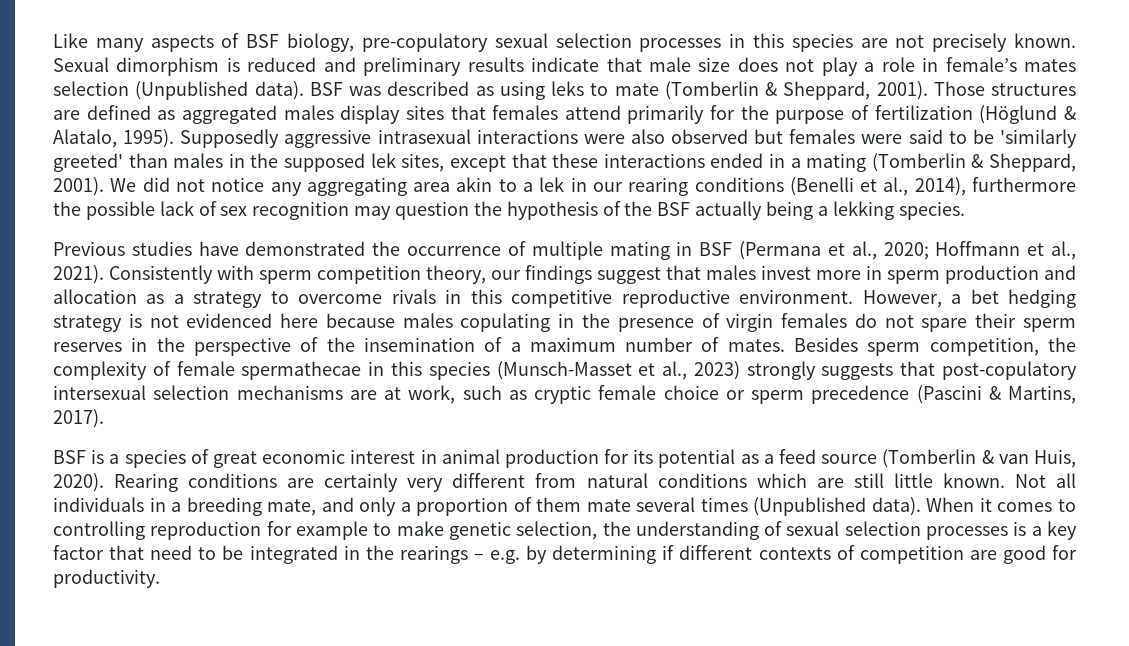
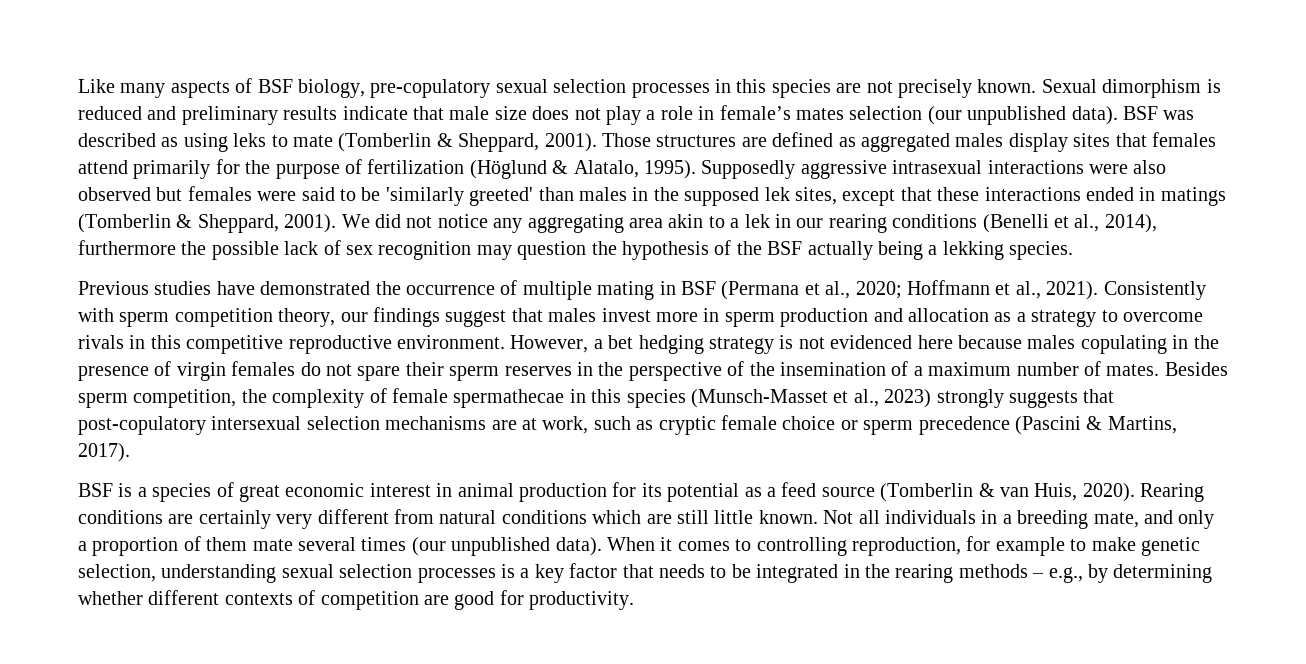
- Sexual dimorphism is reduced and preliminary results indicate that male size does not play a role in female’s mates selection (Unpublished data).
+ Sexual dimorphism is reduced and preliminary results indicate that male size does not play a role in female’s mates selection (our unpublished data).
- Supposedly aggressive intrasexual interactions were also observed but females were said to be 'similarly greeted' than males in the supposed lek sites, except that these interactions ended in a mating (Tomberlin & Sheppard, 2001).
+ Supposedly aggressive intrasexual interactions were also observed but females were said to be 'similarly greeted' than males in the supposed lek sites, except that these interactions ended in matings (Tomberlin & Sheppard, 2001).
- Not all individuals in a breeding mate, and only a proportion of them mate several times (Unpublished data).
+ Not all individuals in a breeding mate, and only a proportion of them mate several times (our unpublished data).
- When it comes to controlling reproduction for example to make genetic selection, the understanding of sexual selection processes is a key factor that need to be integrated in the rearings – e.g. by determining if different contexts of competition are good for productivity.
+ When it comes to controlling reproduction, for example to make genetic selection, understanding sexual selection processes is a key factor that needs to be integrated in the rearing methods – e.g., by determining whether different contexts of competition are good for productivity.

